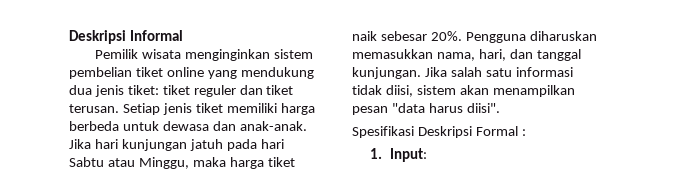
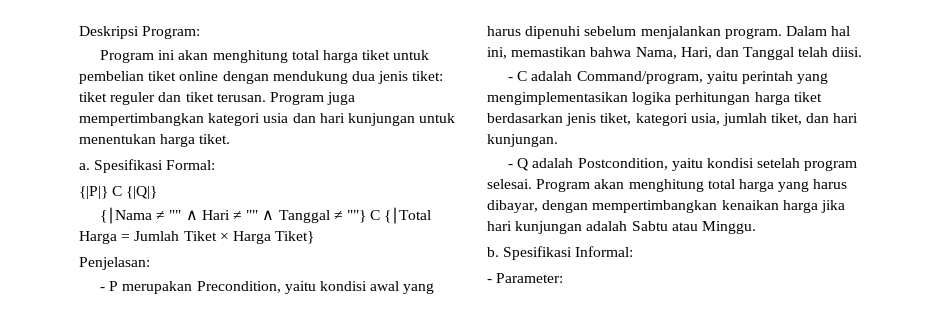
- Deskripsi Informal
- Pemilik wisata menginginkan sistem pembelian tiket online yang mendukung dua jenis tiket: tiket reguler dan tiket terusan.
+ Deskripsi Program:
+ Program ini akan menghitung total harga tiket untuk pembelian tiket online dengan mendukung dua jenis tiket: tiket reguler dan tiket terusan.
- Setiap jenis tiket memiliki harga berbeda untuk dewasa dan anak-anak. Jika hari kunjungan jatuh pada hari Sabtu atau Minggu, maka harga tiket naik sebesar 20%. Pengguna diharuskan memasukkan nama, hari, dan tanggal kunjungan. Jika salah satu informasi tidak diisi, sistem akan menampilkan pesan "data harus diisi".
- Spesifikasi Deskripsi Formal :
- 1. Input:
+ Program juga mempertimbangkan kategori usia dan hari kunjungan untuk menentukan harga tiket.
+ a. Spesifikasi Formal:
+ {|P|} C {|Q|}
+ {∣Nama ≠ "" ∧ Hari ≠ "" ∧ Tanggal ≠ ""} C {∣Total Harga = Jumlah Tiket × Harga Tiket}
+ Penjelasan:
+ - P merupakan Precondition, yaitu kondisi awal yang harus dipenuhi sebelum menjalankan program. Dalam hal ini, memastikan bahwa Nama, Hari, dan Tanggal telah diisi.
+ - C adalah Command/program, yaitu perintah yang mengimplementasikan logika perhitungan harga tiket berdasarkan jenis tiket, kategori usia, jumlah tiket, dan hari kunjungan.
+ - Q adalah Postcondition, yaitu kondisi setelah program selesai. Program akan menghitung total harga yang harus dibayar, dengan mempertimbangkan kenaikan harga jika hari kunjungan adalah Sabtu atau Minggu.
+ b. Spesifikasi Informal:
+ - Parameter:

